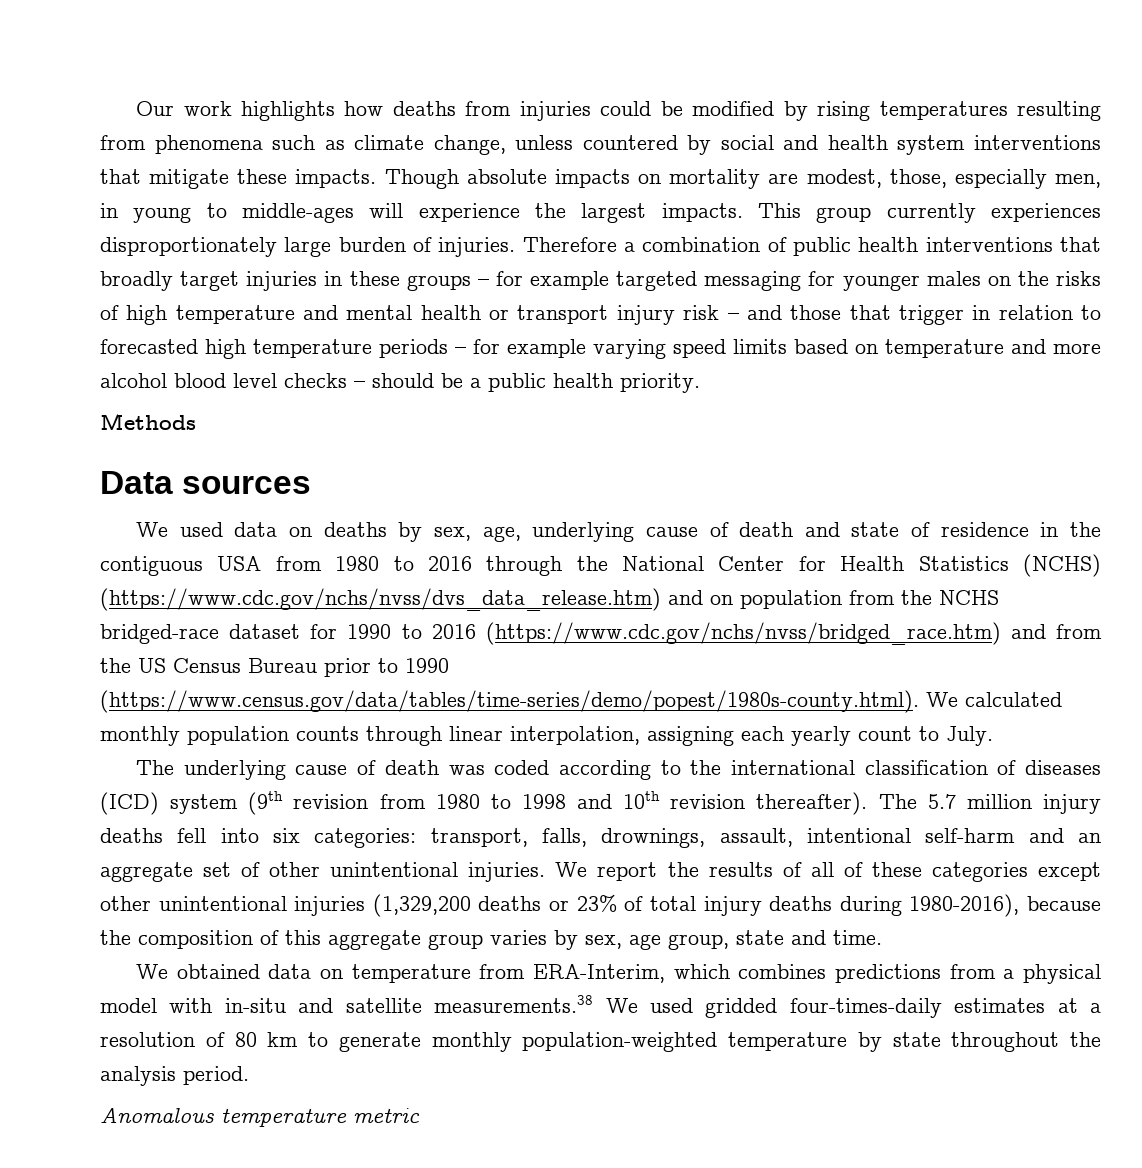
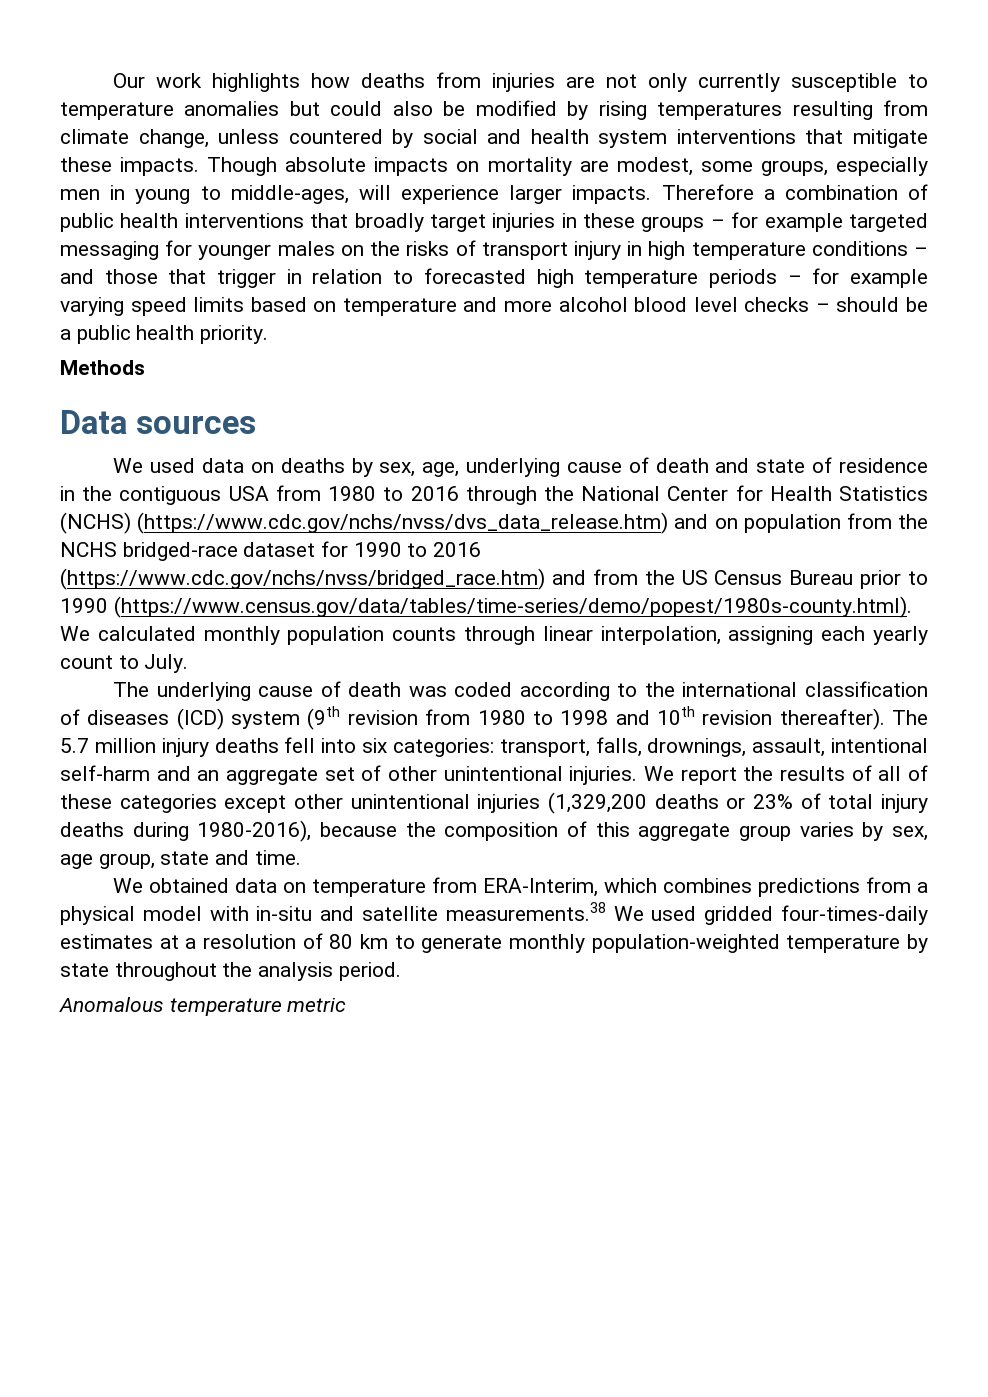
- Our work highlights how deaths from injuries could be modified by rising temperatures resulting from phenomena such as climate change, unless countered by social and health system interventions that mitigate these impacts.
+ Our work highlights how deaths from injuries are not only currently susceptible to temperature anomalies but could also be modified by rising temperatures resulting from climate change, unless countered by social and health system interventions that mitigate these impacts.
- Though absolute impacts on mortality are modest, those, especially men, in young to middle-ages will experience the largest impacts. This group currently experiences disproportionately large burden of injuries.
+ Though absolute impacts on mortality are modest, some groups, especially men in young to middle-ages, will experience larger impacts.
- Therefore a combination of public health interventions that broadly target injuries in these groups – for example targeted messaging for younger males on the risks of high temperature and mental health or transport injury risk – and those that trigger in relation to forecasted high temperature periods – for example varying speed limits based on temperature and more alcohol blood level checks – should be a public health priority.
+ Therefore a combination of public health interventions that broadly target injuries in these groups – for example targeted messaging for younger males on the risks of transport injury in high temperature conditions – and those that trigger in relation to forecasted high temperature periods – for example varying speed limits based on temperature and more alcohol blood level checks – should be a public health priority.

